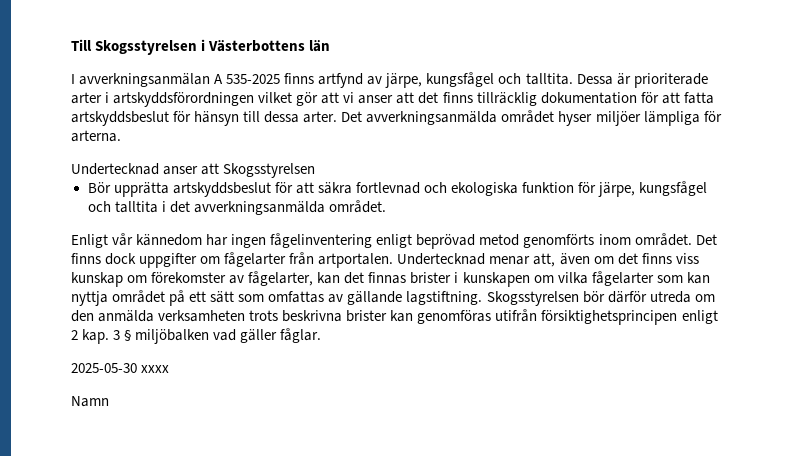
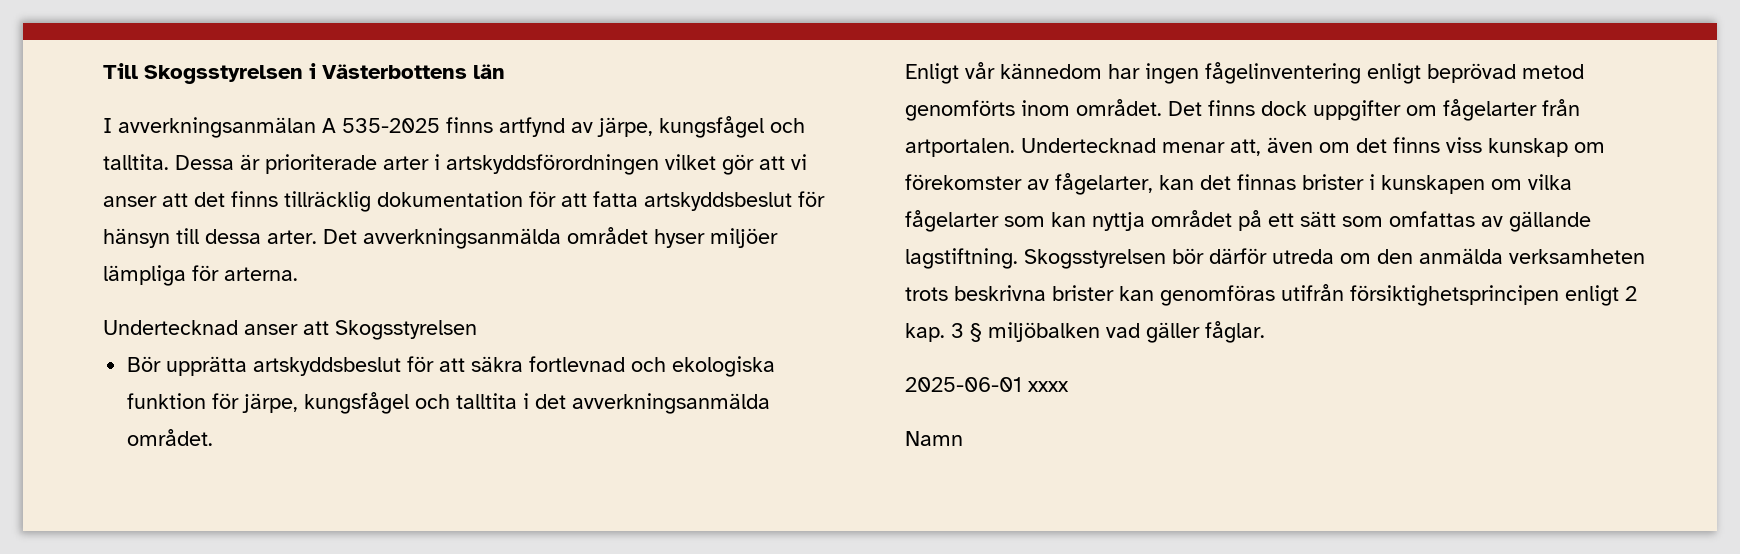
- 2025-05-30 xxxx
+ 2025-06-01 xxxx

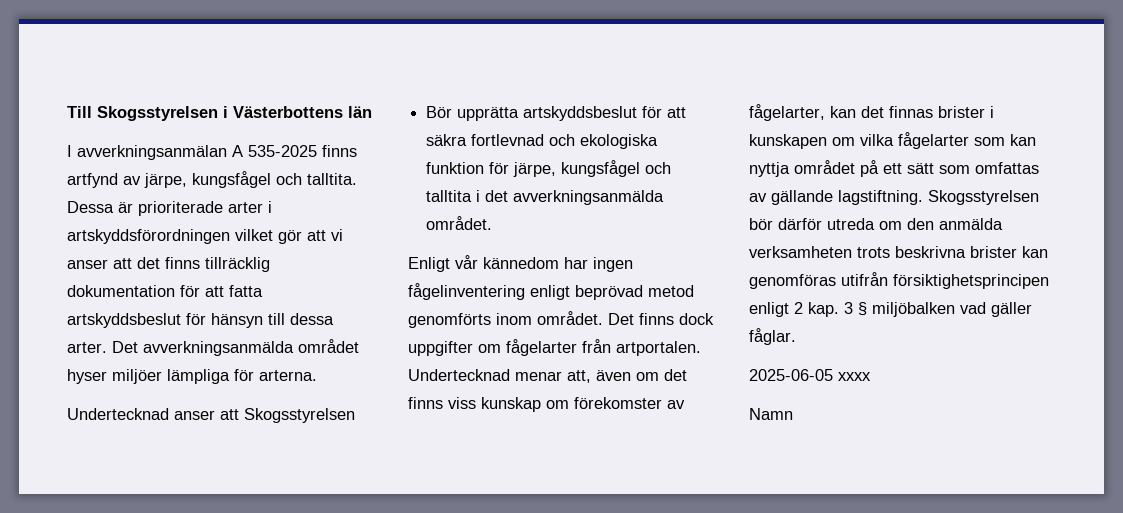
- 2025-06-01 xxxx
+ 2025-06-05 xxxx

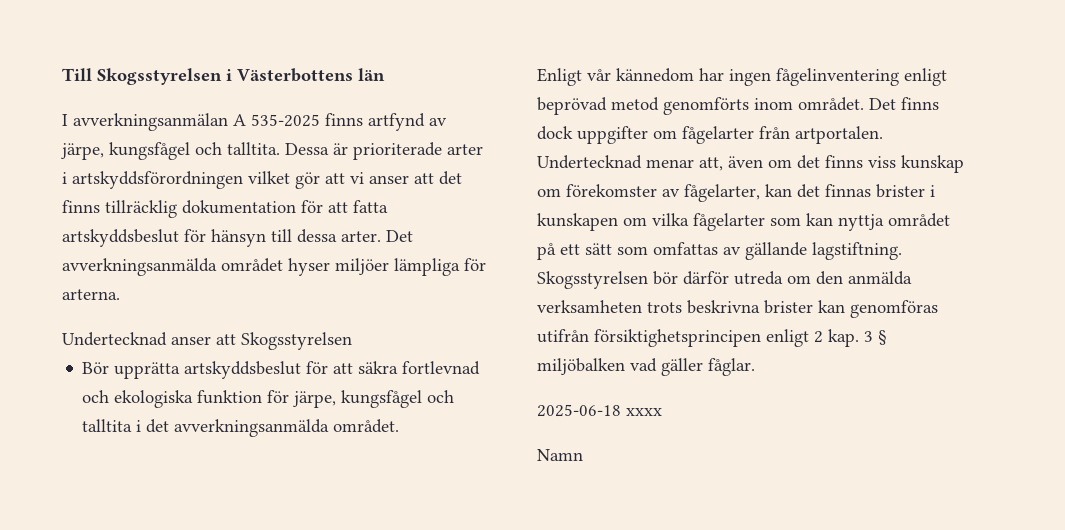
- 2025-06-05 xxxx
+ 2025-06-18 xxxx

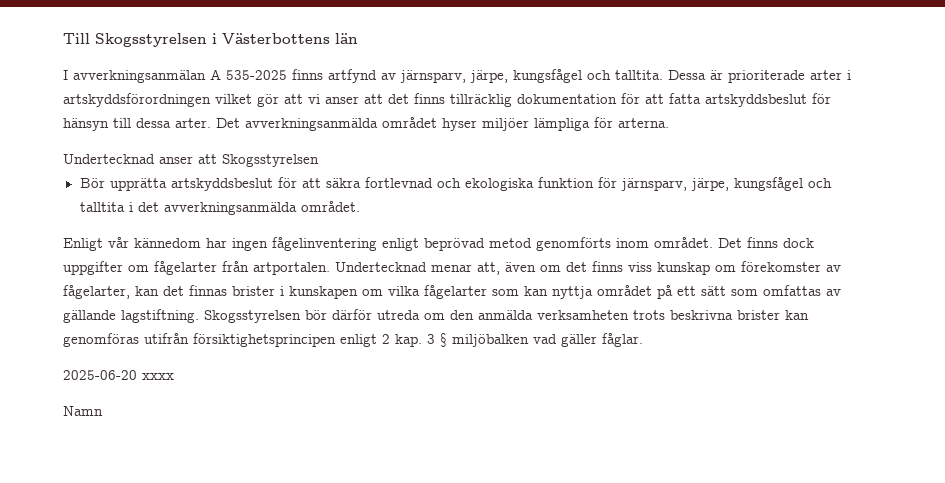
- I avverkningsanmälan A 535-2025 finns artfynd av järpe, kungsfågel och talltita.
+ I avverkningsanmälan A 535-2025 finns artfynd av järnsparv, järpe, kungsfågel och talltita.
- Bör upprätta artskyddsbeslut för att säkra fortlevnad och ekologiska funktion för järpe, kungsfågel och talltita i det avverkningsanmälda området.
+ Bör upprätta artskyddsbeslut för att säkra fortlevnad och ekologiska funktion för järnsparv, järpe, kungsfågel och talltita i det avverkningsanmälda området.
- 2025-06-18 xxxx
+ 2025-06-20 xxxx

